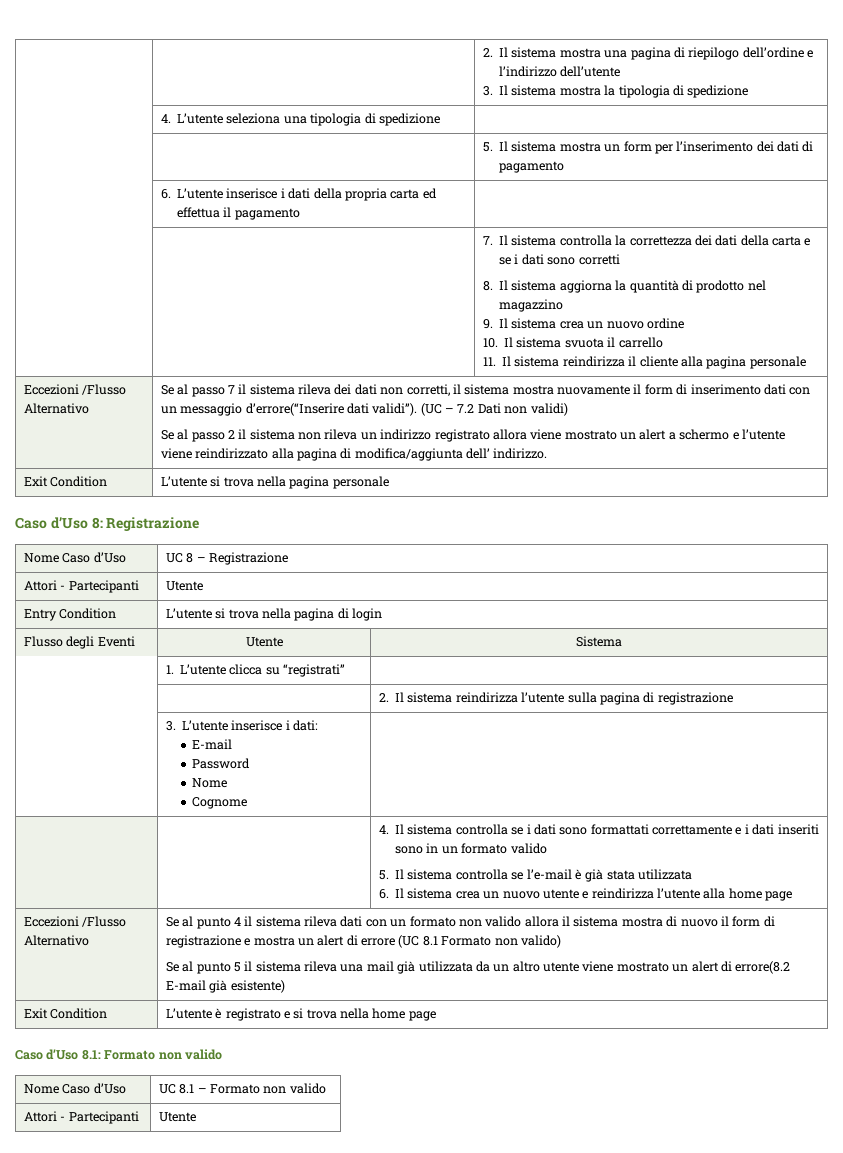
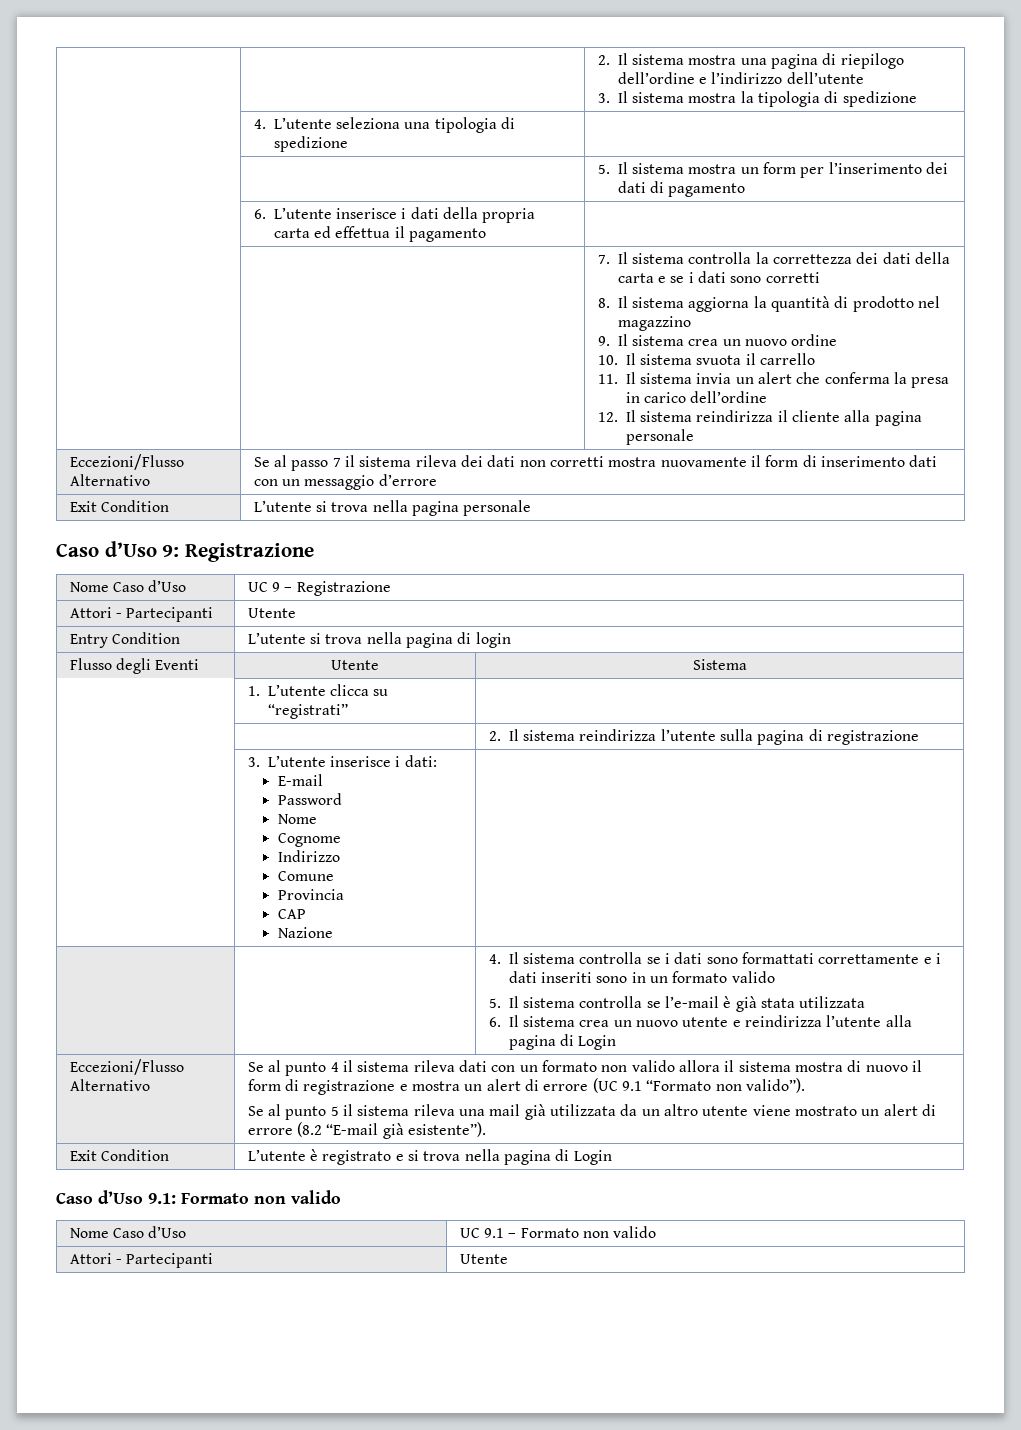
- 11. Il sistema reindirizza il cliente alla pagina personale
- Eccezioni /Flusso Alternativo
+ 11. Il sistema invia un alert che conferma la presa in carico dell’ordine
+ 12. Il sistema reindirizza il cliente alla pagina personale
+ Eccezioni/Flusso Alternativo
- Se al passo 7 il sistema rileva dei dati non corretti, il sistema mostra nuovamente il form di inserimento dati con un messaggio d’errore(“Inserire dati validi”). (UC – 7.2 Dati non validi)
- Se al passo 2 il sistema non rileva un indirizzo registrato allora viene mostrato un alert a schermo e l’utente viene reindirizzato alla pagina di modifica/aggiunta dell’ indirizzo.
+ Se al passo 7 il sistema rileva dei dati non corretti mostra nuovamente il form di inserimento dati con un messaggio d’errore
- Caso d’Uso 8: Registrazione
+ Caso d’Uso 9: Registrazione
- Nome Caso d’Uso | UC 8 – Registrazione
+ Nome Caso d’Uso | UC 9 – Registrazione
  | 3. L’utente inserisce i dati:
  E-mail
  Password
  Nome
- Cognome |
+ Cognome
+ Indirizzo
+ Comune
+ Provincia
+ CAP
+ Nazione |
- 6. Il sistema crea un nuovo utente e reindirizza l’utente alla home page
- Eccezioni /Flusso Alternativo
+ 6. Il sistema crea un nuovo utente e reindirizza l’utente alla pagina di Login
+ Eccezioni/Flusso Alternativo
- Se al punto 4 il sistema rileva dati con un formato non valido allora il sistema mostra di nuovo il form di registrazione e mostra un alert di errore (UC 8.1 Formato non valido)
+ Se al punto 4 il sistema rileva dati con un formato non valido allora il sistema mostra di nuovo il form di registrazione e mostra un alert di errore (UC 9.1 “Formato non valido”).
- Se al punto 5 il sistema rileva una mail già utilizzata da un altro utente viene mostrato un alert di errore(8.2 E-mail già esistente)
+ Se al punto 5 il sistema rileva una mail già utilizzata da un altro utente viene mostrato un alert di errore (8.2 “E-mail già esistente”).
- Exit Condition | L’utente è registrato e si trova nella home page
- Caso d’Uso 8.1: Formato non valido
+ Exit Condition | L’utente è registrato e si trova nella pagina di Login
+ Caso d’Uso 9.1: Formato non valido
- Nome Caso d’Uso | UC 8.1 – Formato non valido
+ Nome Caso d’Uso | UC 9.1 – Formato non valido

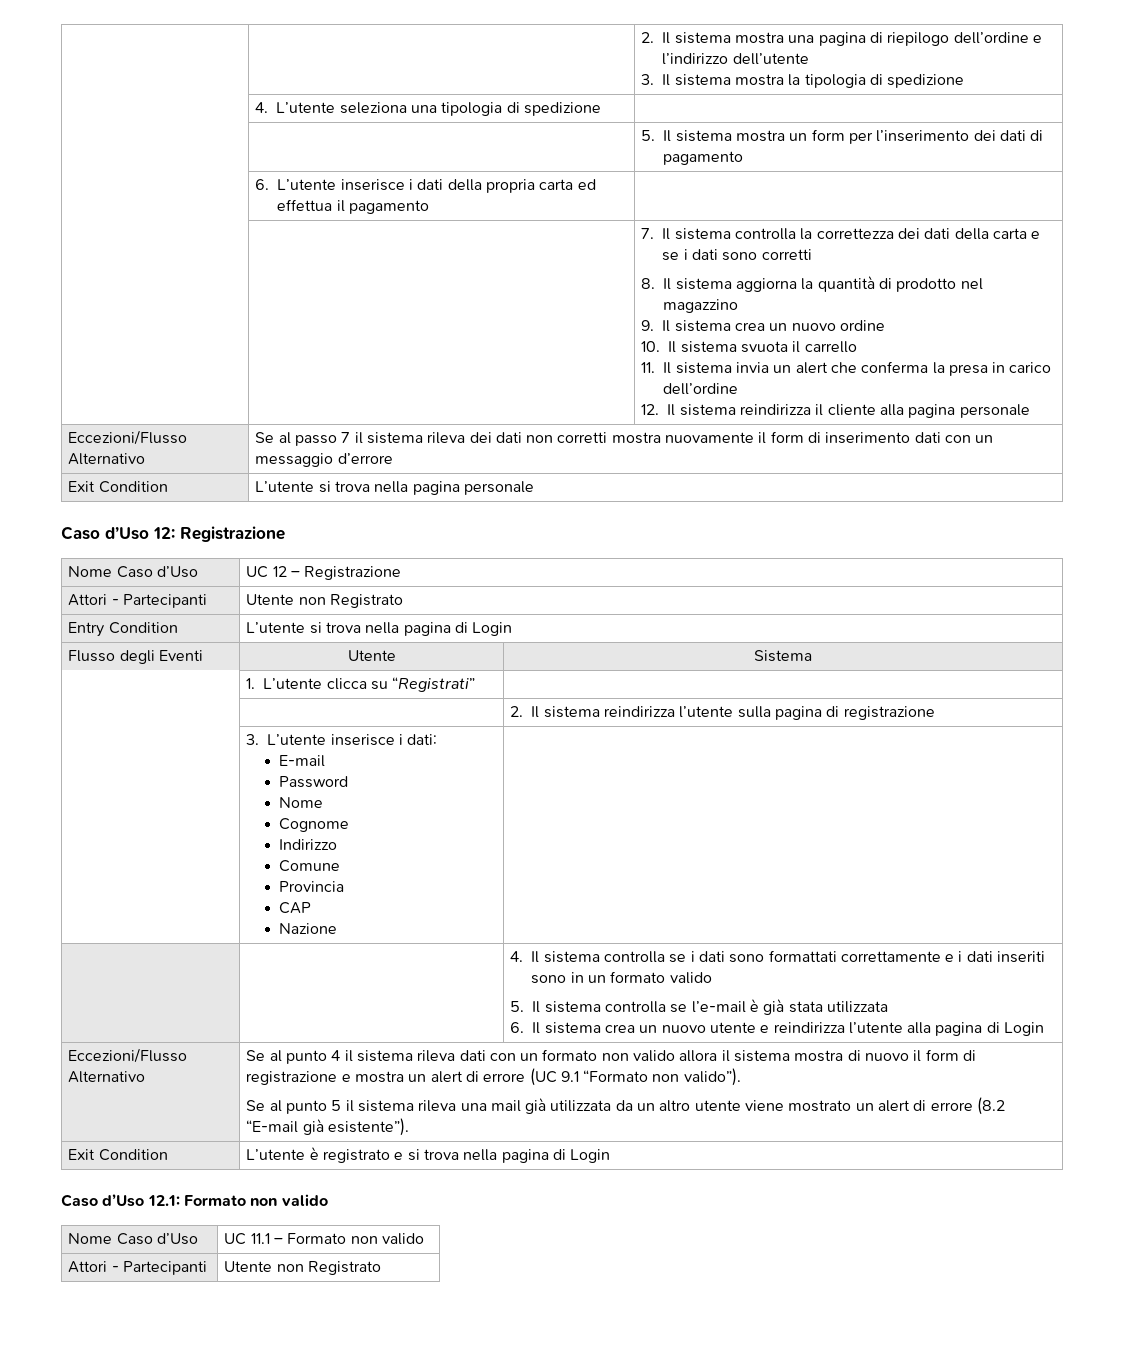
- Caso d’Uso 9: Registrazione
+ Caso d’Uso 12: Registrazione
- Nome Caso d’Uso | UC 9 – Registrazione
- Attori - Partecipanti | Utente
+ Nome Caso d’Uso | UC 12 – Registrazione
+ Attori - Partecipanti | Utente non Registrato
- Entry Condition | L’utente si trova nella pagina di login
+ Entry Condition | L’utente si trova nella pagina di Login
- | 1. L’utente clicca su “registrati” |
+ | 1. L’utente clicca su “Registrati” |
- Caso d’Uso 9.1: Formato non valido
+ Caso d’Uso 12.1: Formato non valido
- Nome Caso d’Uso | UC 9.1 – Formato non valido
- Attori - Partecipanti | Utente
+ Nome Caso d’Uso | UC 11.1 – Formato non valido
+ Attori - Partecipanti | Utente non Registrato

